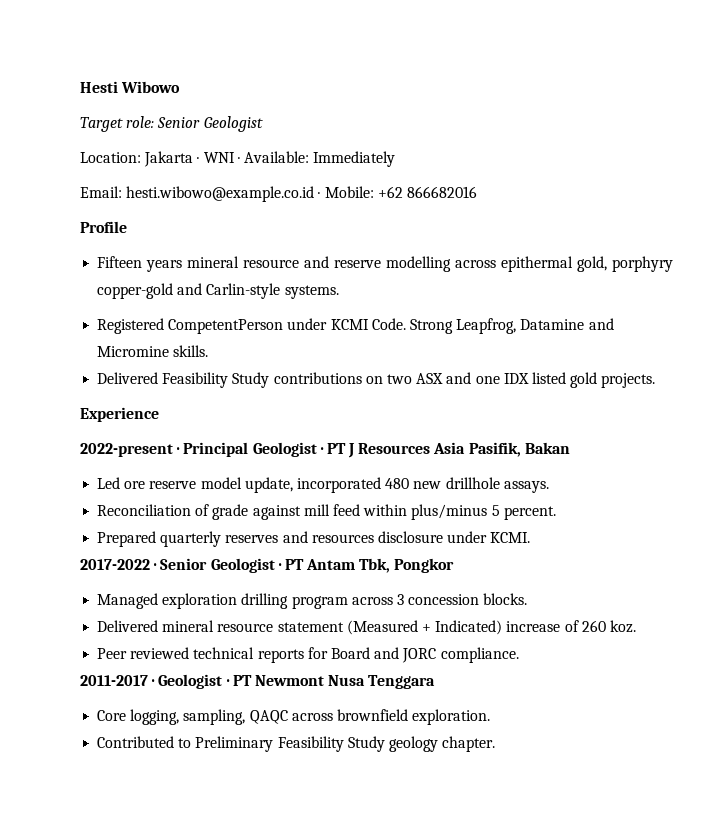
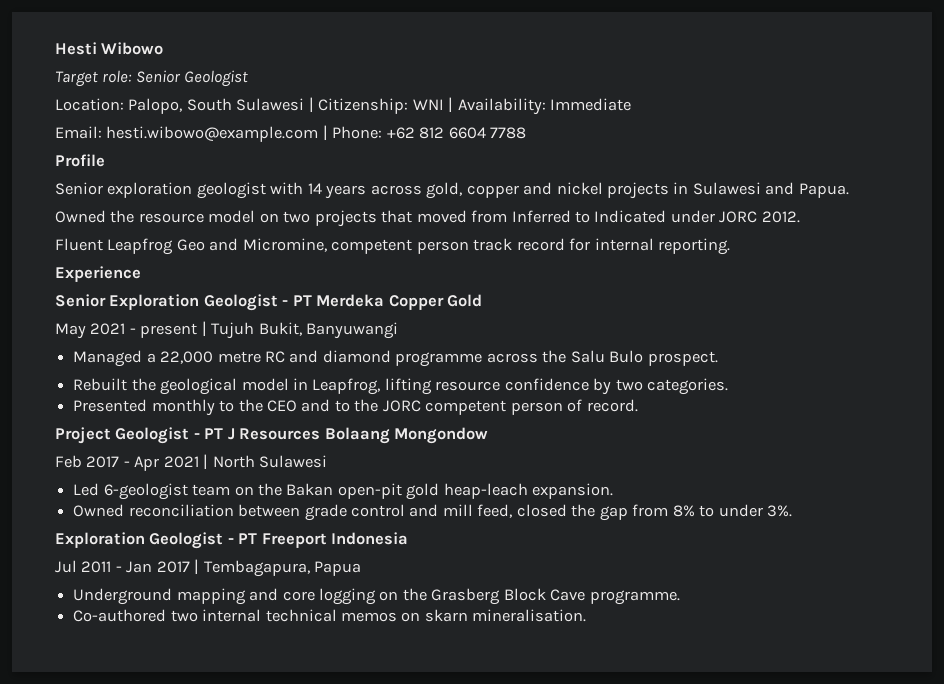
- Location: Jakarta · WNI · Available: Immediately
- Email: hesti.wibowo@example.co.id · Mobile: +62 866682016
+ Location: Palopo, South Sulawesi | Citizenship: WNI | Availability: Immediate
+ Email: hesti.wibowo@example.com | Phone: +62 812 6604 7788
  Profile
- Fifteen years mineral resource and reserve modelling across epithermal gold, porphyry copper-gold and Carlin-style systems.
- Registered CompetentPerson under KCMI Code. Strong Leapfrog, Datamine and Micromine skills.
- Delivered Feasibility Study contributions on two ASX and one IDX listed gold projects.
+ Senior exploration geologist with 14 years across gold, copper and nickel projects in Sulawesi and Papua.
+ Owned the resource model on two projects that moved from Inferred to Indicated under JORC 2012.
+ Fluent Leapfrog Geo and Micromine, competent person track record for internal reporting.
  Experience
- 2022-present · Principal Geologist · PT J Resources Asia Pasifik, Bakan
- Led ore reserve model update, incorporated 480 new drillhole assays.
- Reconciliation of grade against mill feed within plus/minus 5 percent.
- Prepared quarterly reserves and resources disclosure under KCMI.
- 2017-2022 · Senior Geologist · PT Antam Tbk, Pongkor
- Managed exploration drilling program across 3 concession blocks.
- Delivered mineral resource statement (Measured + Indicated) increase of 260 koz.
- Peer reviewed technical reports for Board and JORC compliance.
- 2011-2017 · Geologist · PT Newmont Nusa Tenggara
- Core logging, sampling, QAQC across brownfield exploration.
- Contributed to Preliminary Feasibility Study geology chapter.
+ Senior Exploration Geologist - PT Merdeka Copper Gold
+ May 2021 - present | Tujuh Bukit, Banyuwangi
+ Managed a 22,000 metre RC and diamond programme across the Salu Bulo prospect.
+ Rebuilt the geological model in Leapfrog, lifting resource confidence by two categories.
+ Presented monthly to the CEO and to the JORC competent person of record.
+ Project Geologist - PT J Resources Bolaang Mongondow
+ Feb 2017 - Apr 2021 | North Sulawesi
+ Led 6-geologist team on the Bakan open-pit gold heap-leach expansion.
+ Owned reconciliation between grade control and mill feed, closed the gap from 8% to under 3%.
+ Exploration Geologist - PT Freeport Indonesia
+ Jul 2011 - Jan 2017 | Tembagapura, Papua
+ Underground mapping and core logging on the Grasberg Block Cave programme.
+ Co-authored two internal technical memos on skarn mineralisation.

